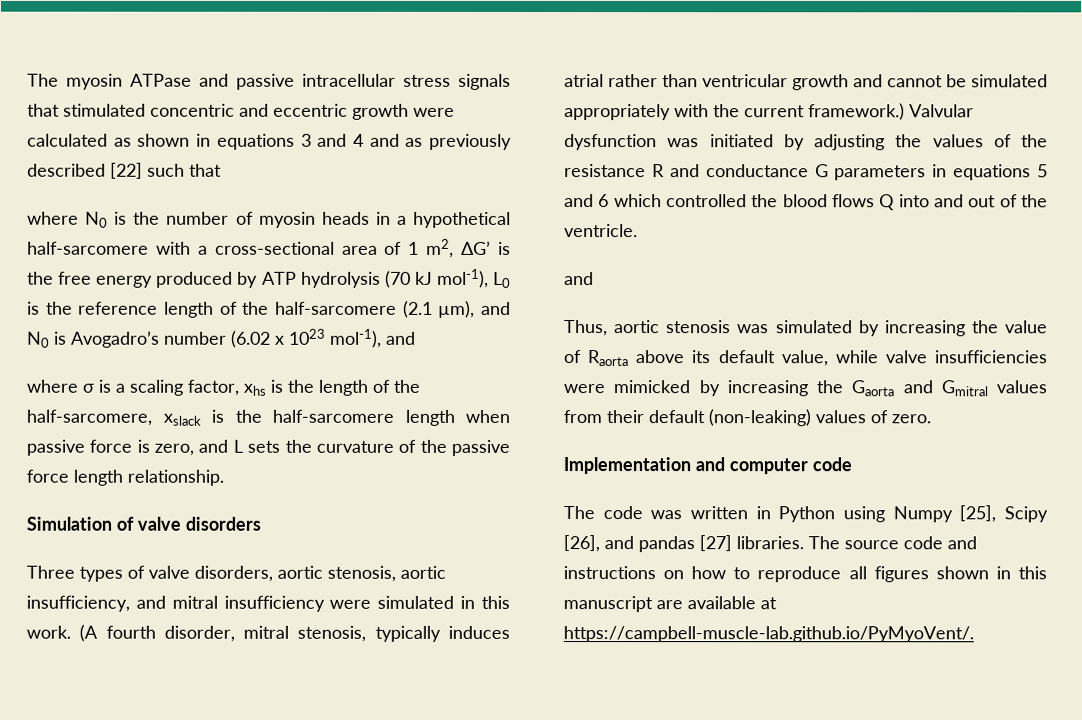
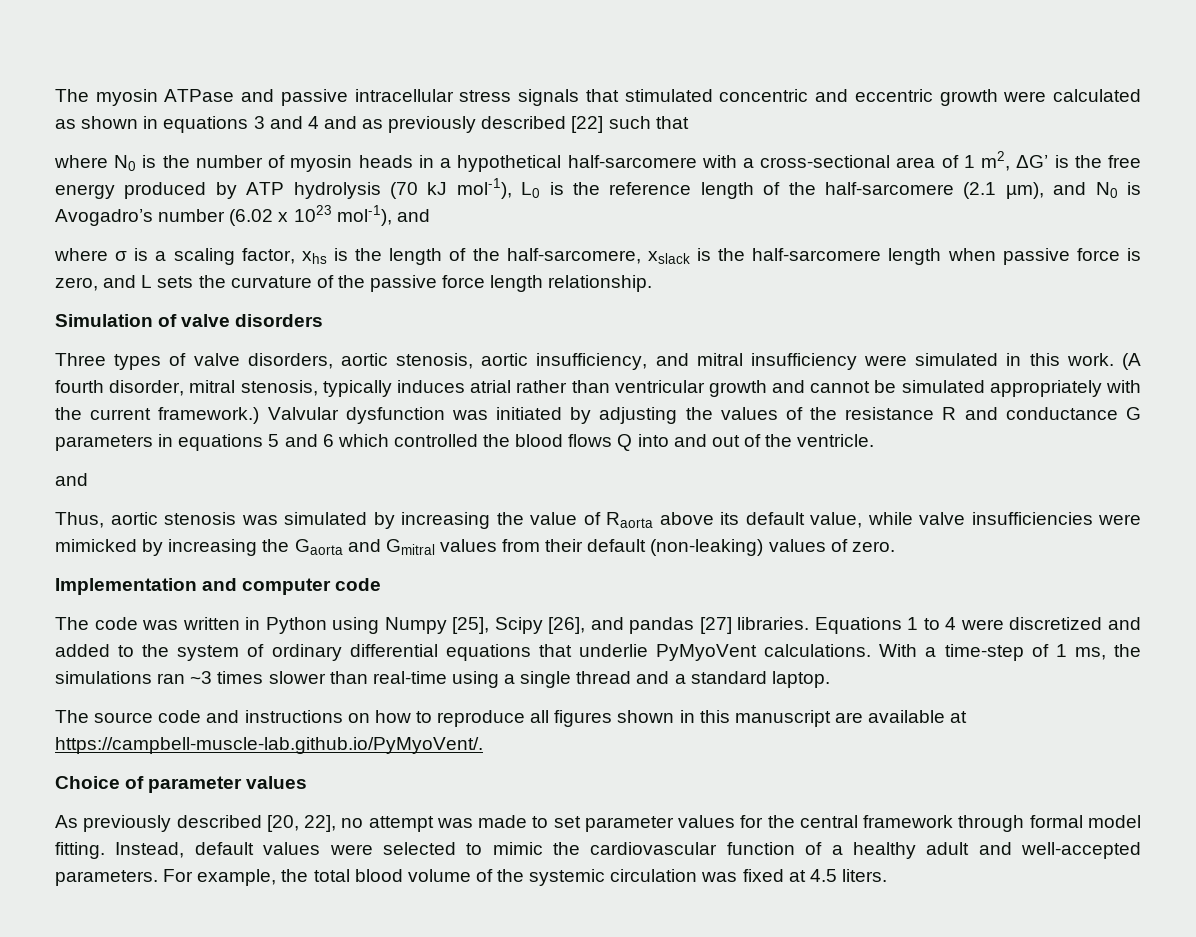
- The code was written in Python using Numpy [25], Scipy [26], and pandas [27] libraries. The source code and instructions on how to reproduce all figures shown in this manuscript are available at https://campbell-muscle-lab.github.io/PyMyoVent/.
+ The code was written in Python using Numpy [25], Scipy [26], and pandas [27] libraries. Equations 1 to 4 were discretized and added to the system of ordinary differential equations that underlie PyMyoVent calculations. With a time-step of 1 ms, the simulations ran ~3 times slower than real-time using a single thread and a standard laptop.
+ The source code and instructions on how to reproduce all figures shown in this manuscript are available at https://campbell-muscle-lab.github.io/PyMyoVent/.
+ Choice of parameter values
+ As previously described [20, 22], no attempt was made to set parameter values for the central framework through formal model fitting. Instead, default values were selected to mimic the cardiovascular function of a healthy adult and well-accepted parameters. For example, the total blood volume of the systemic circulation was fixed at 4.5 liters.

